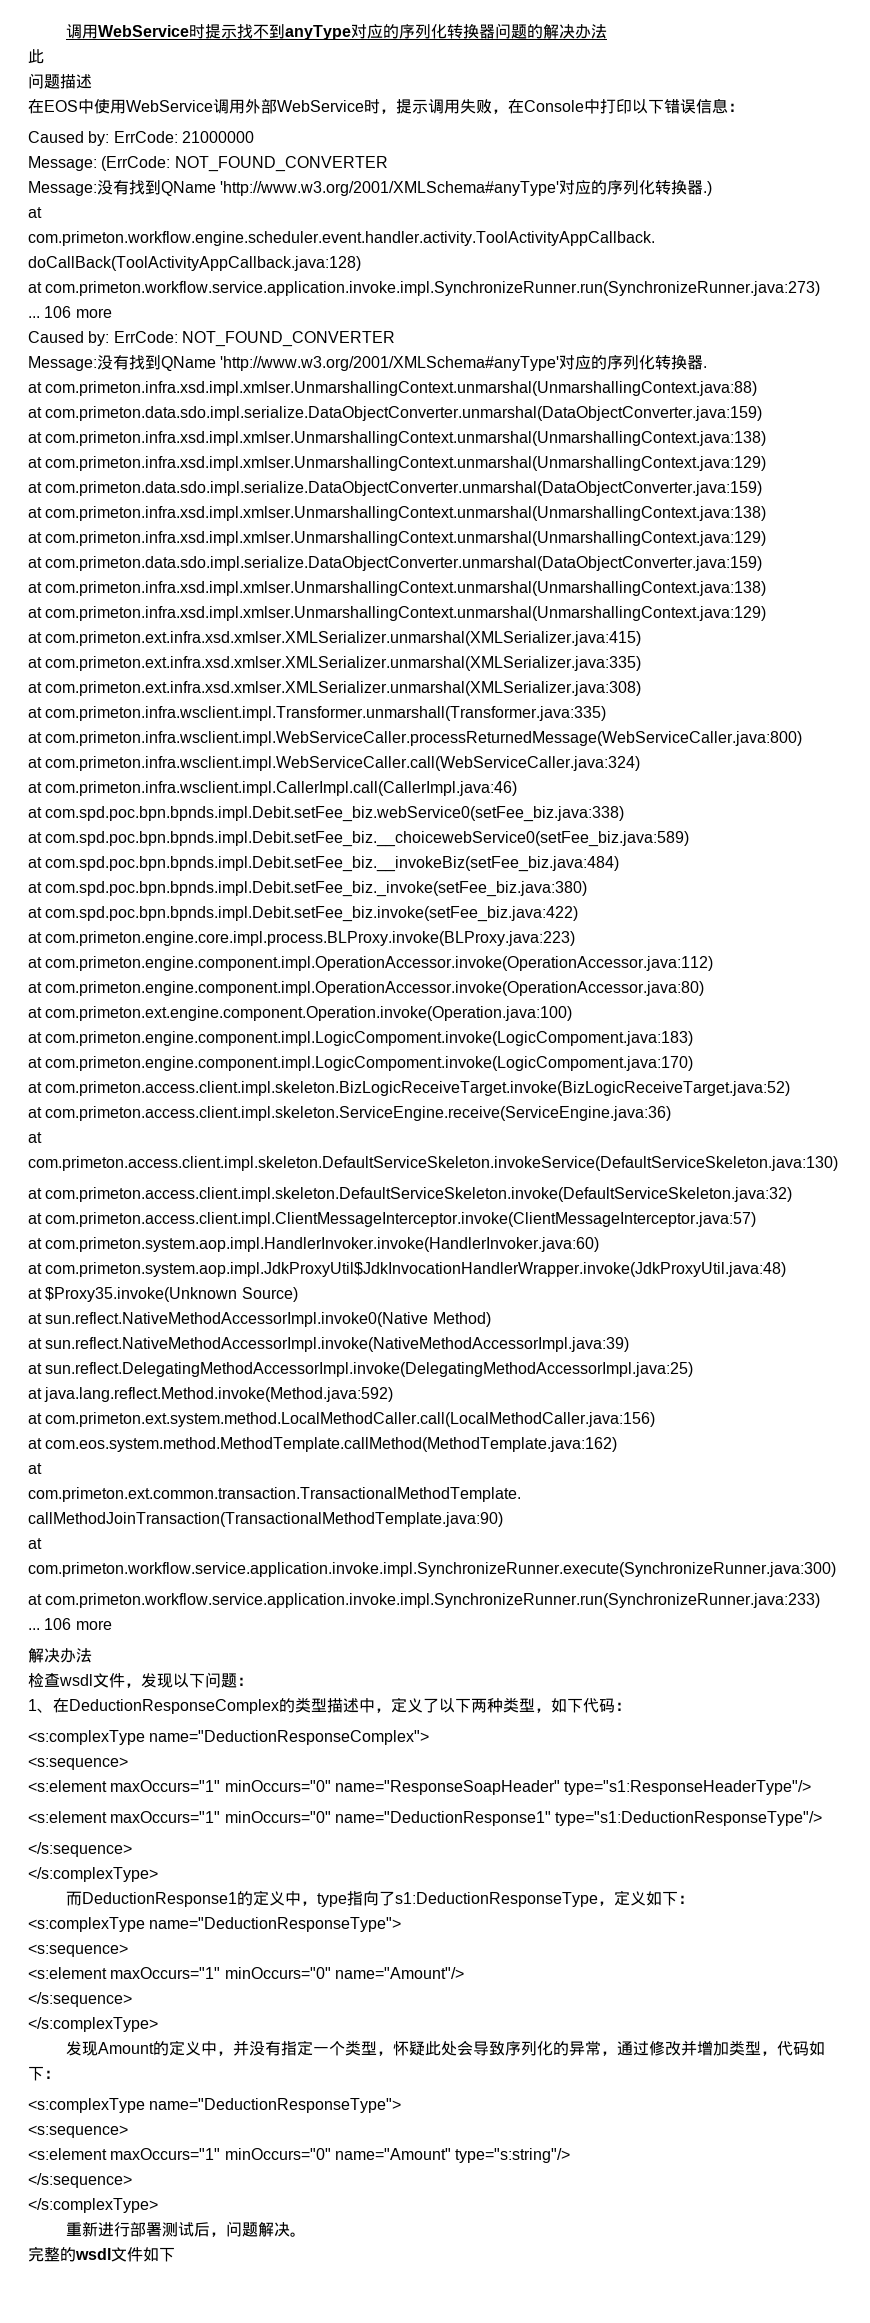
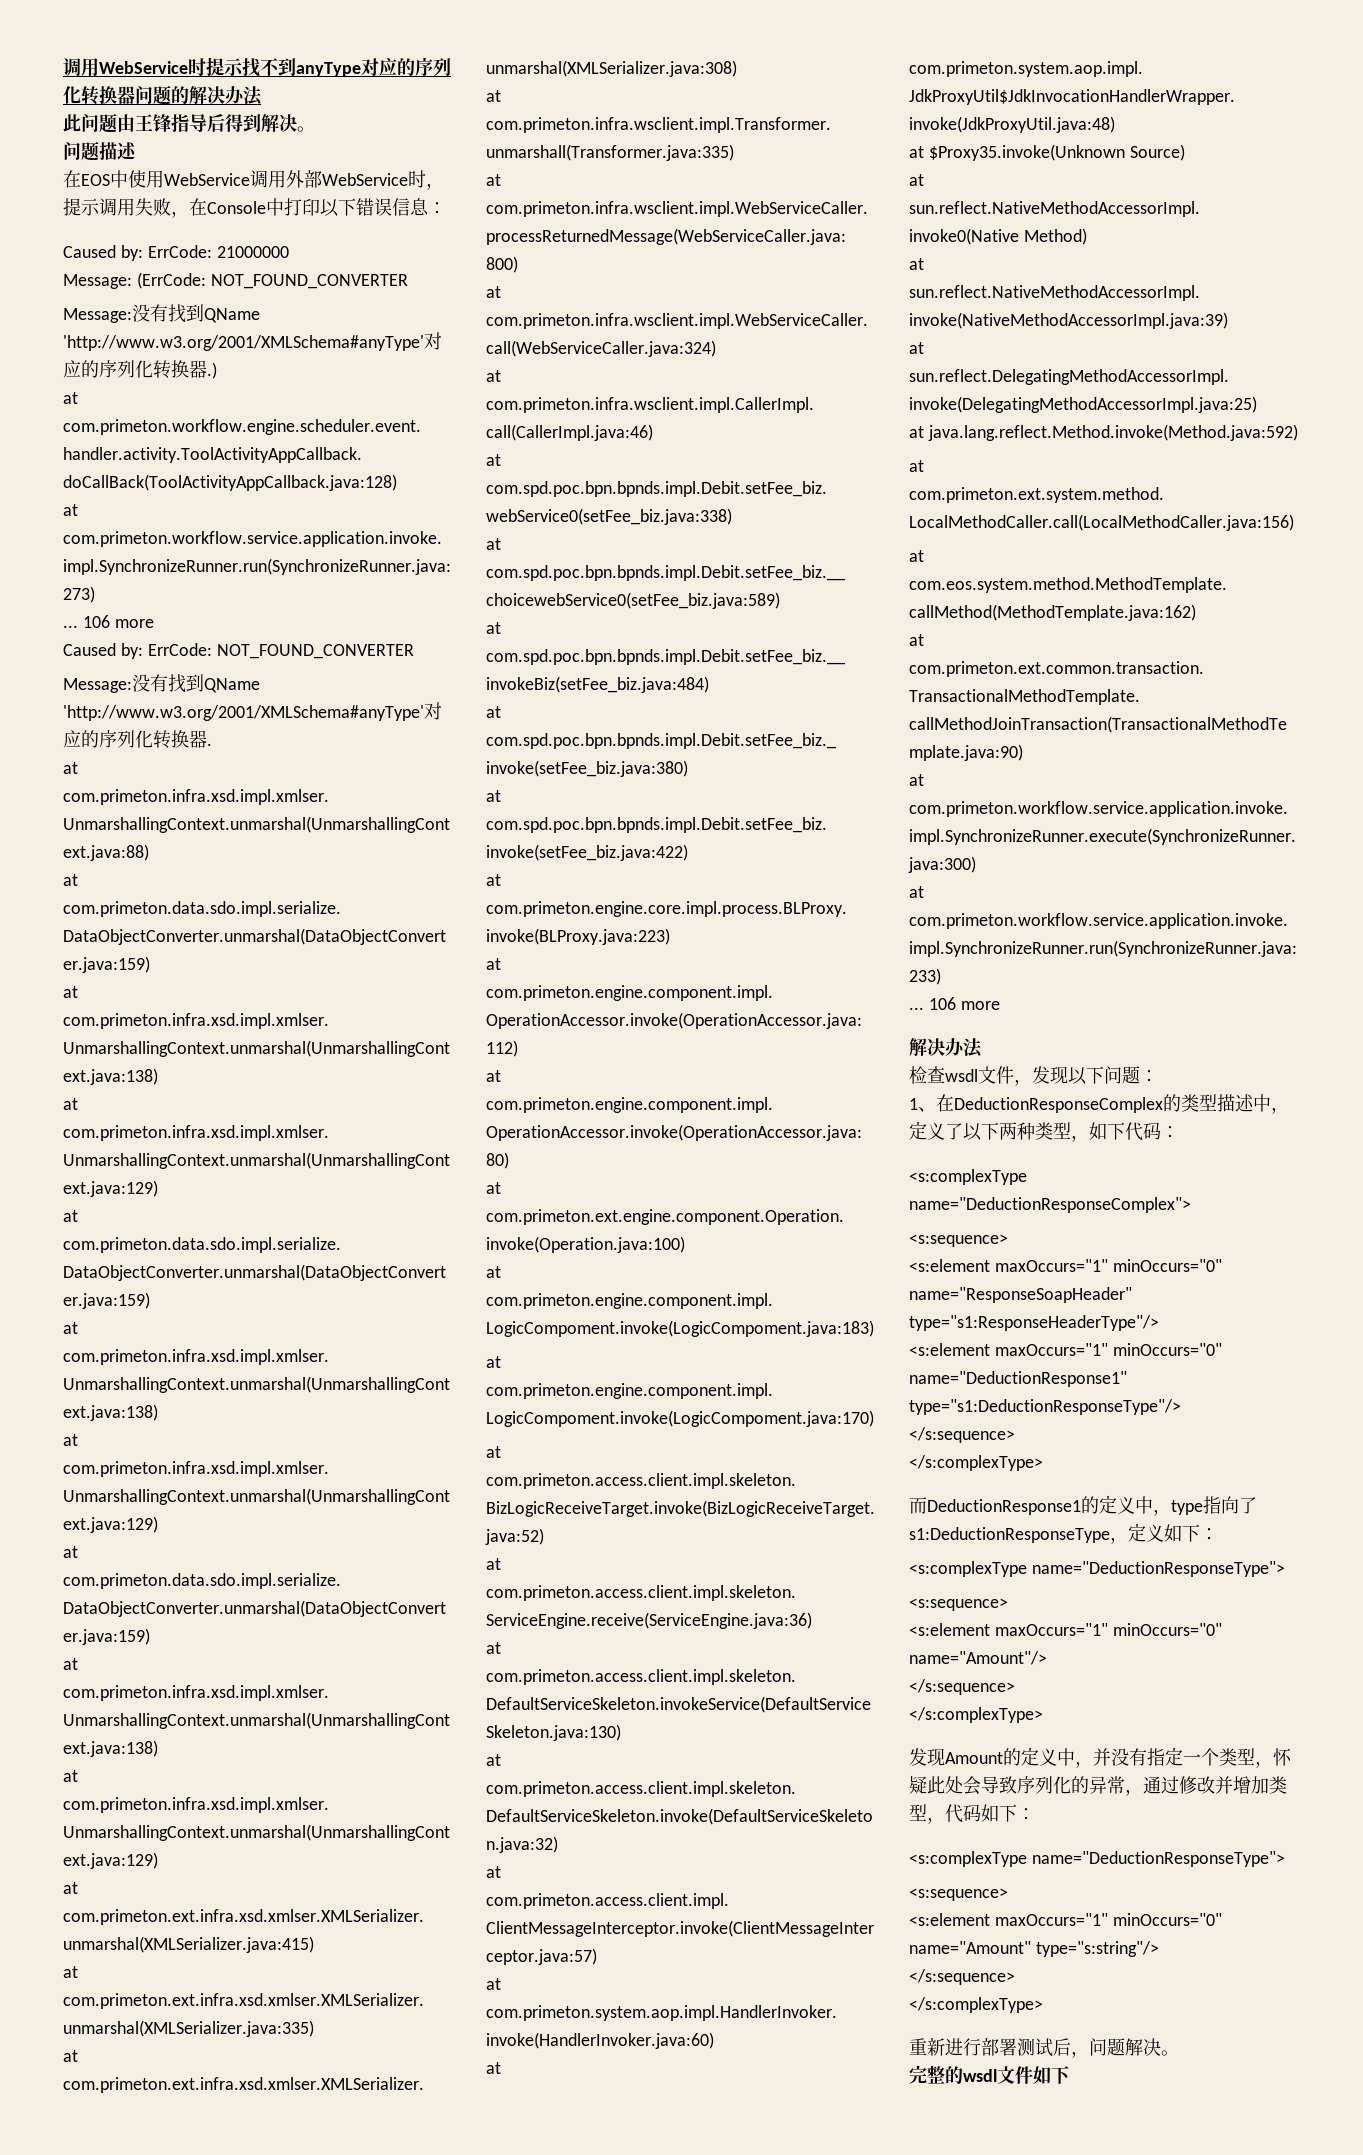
  调用WebService时提示找不到anyType对应的序列化转换器问题的解决办法
- 此
+ 此问题由王锋指导后得到解决。

